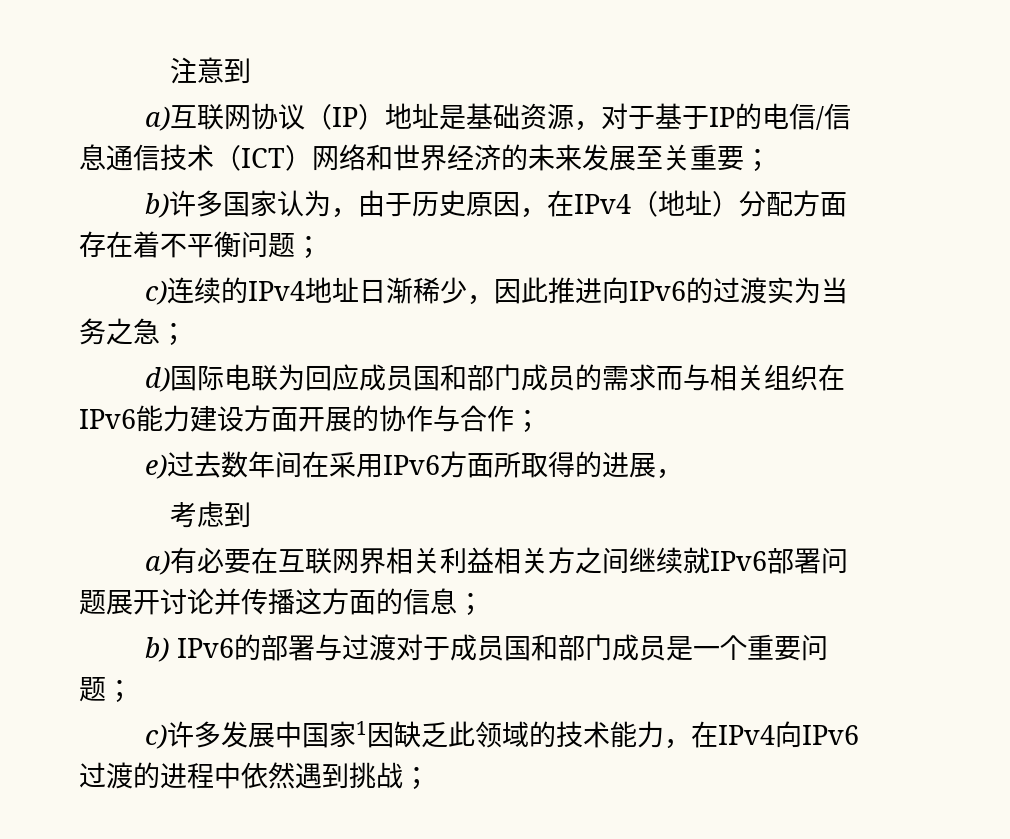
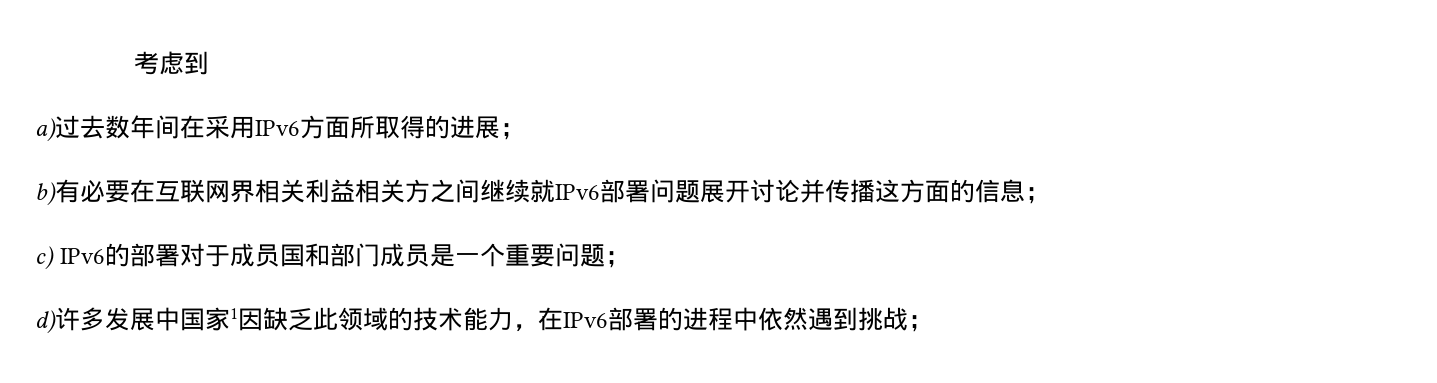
- 注意到
- a)互联网协议（IP）地址是基础资源，对于基于IP的电信/信息通信技术（ICT）网络和世界经济的未来发展至关重要；
- b)许多国家认为，由于历史原因，在IPv4（地址）分配方面存在着不平衡问题；
- c)连续的IPv4地址日渐稀少，因此推进向IPv6的过渡实为当务之急；
- d)国际电联为回应成员国和部门成员的需求而与相关组织在IPv6能力建设方面开展的协作与合作；
- e)过去数年间在采用IPv6方面所取得的进展，
  考虑到
- a)有必要在互联网界相关利益相关方之间继续就IPv6部署问题展开讨论并传播这方面的信息；
+ a)过去数年间在采用IPv6方面所取得的进展；
+ b)有必要在互联网界相关利益相关方之间继续就IPv6部署问题展开讨论并传播这方面的信息；
- b) IPv6的部署与过渡对于成员国和部门成员是一个重要问题；
+ c) IPv6的部署对于成员国和部门成员是一个重要问题；
- c)许多发展中国家1因缺乏此领域的技术能力，在IPv4向IPv6过渡的进程中依然遇到挑战；
+ d)许多发展中国家1因缺乏此领域的技术能力，在IPv6部署的进程中依然遇到挑战；

